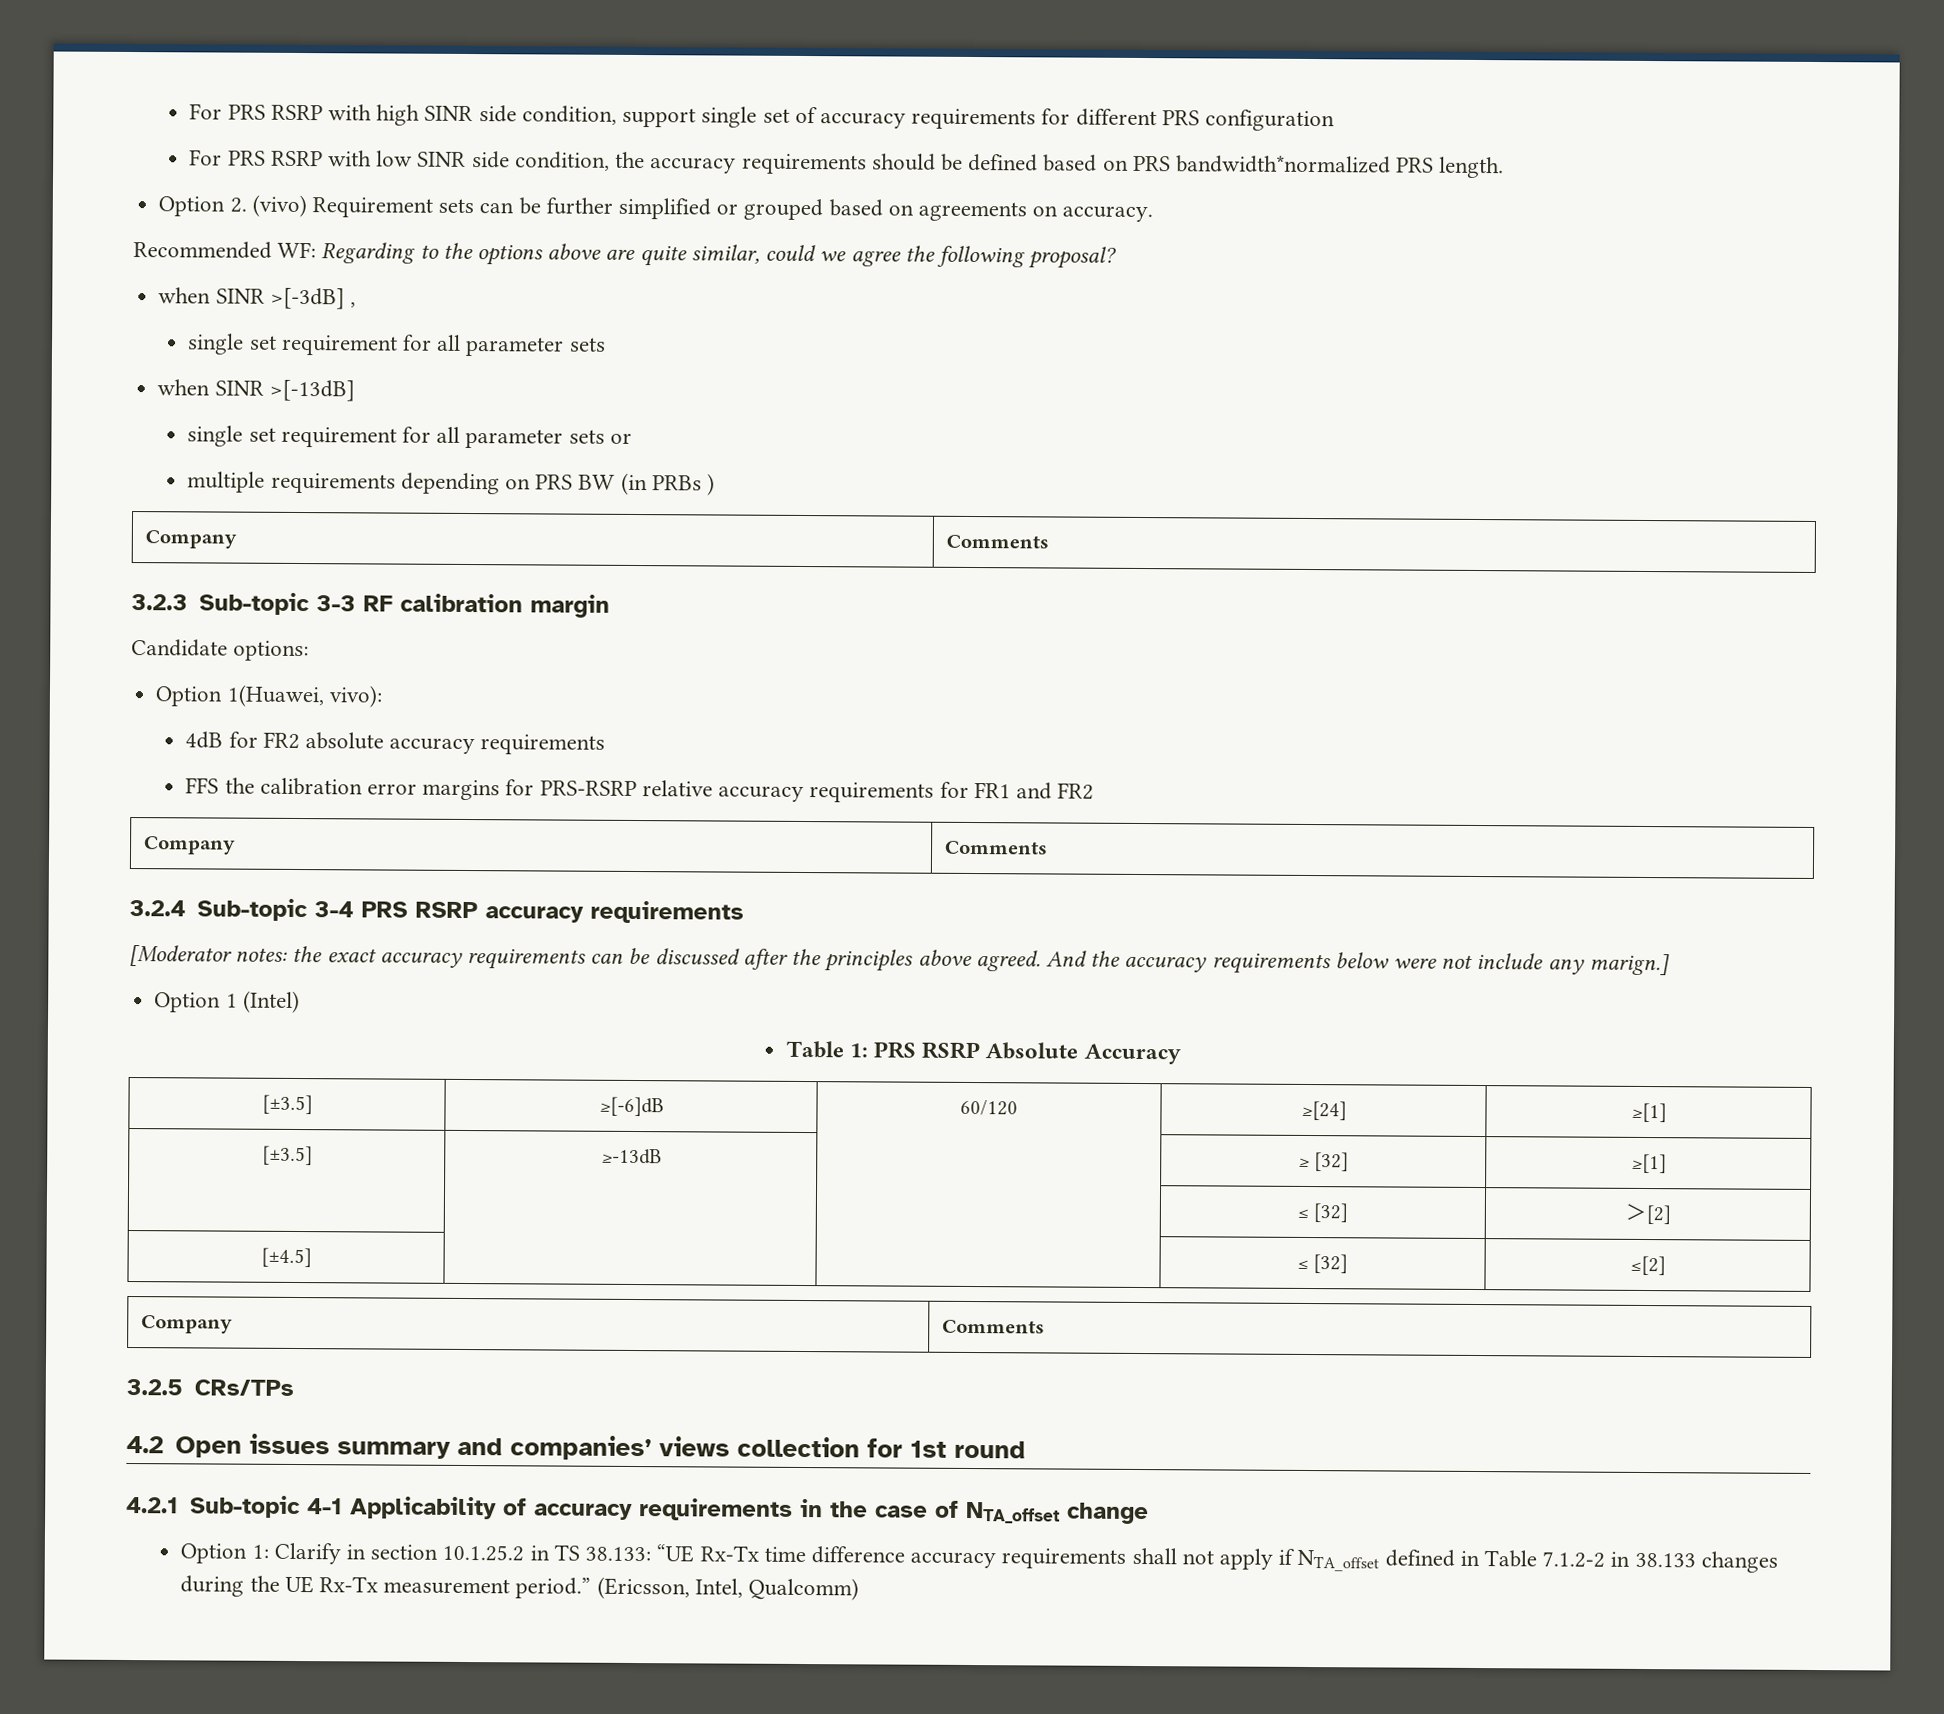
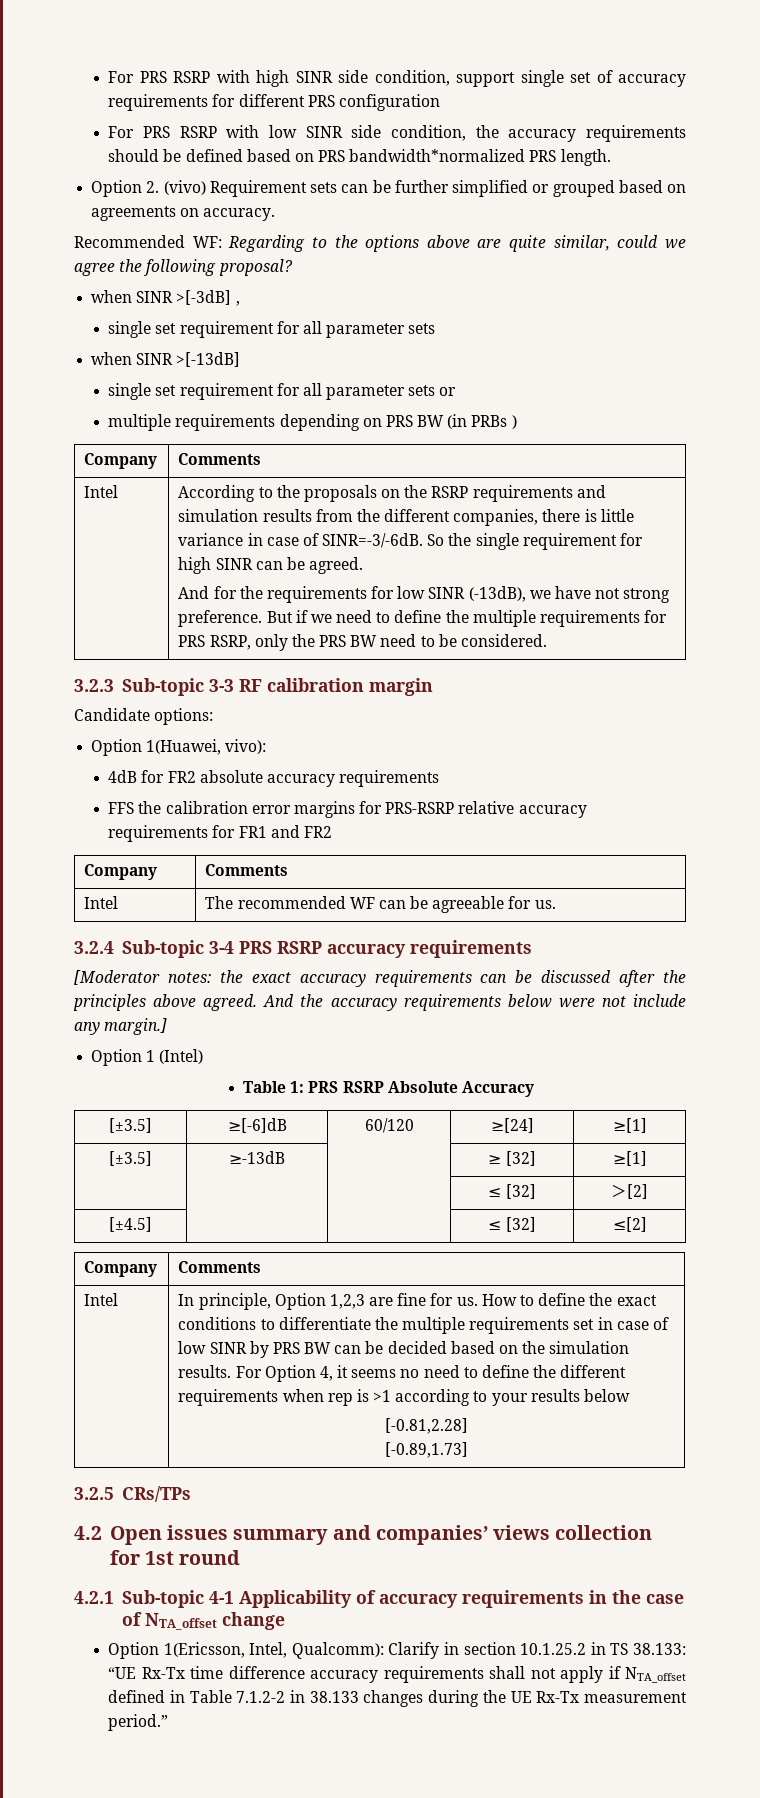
+ Intel | According to the proposals on the RSRP requirements and simulation results from the different companies, there is little variance in case of SINR=-3/-6dB. So the single requirement for high SINR can be agreed.
+ And for the requirements for low SINR (-13dB), we have not strong preference. But if we need to define the multiple requirements for PRS RSRP, only the PRS BW need to be considered.
+ Intel | The recommended WF can be agreeable for us.
- And the accuracy requirements below were not include any marign.]
+ And the accuracy requirements below were not include any margin.]
+ Intel | In principle, Option 1,2,3 are fine for us. How to define the exact conditions to differentiate the multiple requirements set in case of low SINR by PRS BW can be decided based on the simulation results. For Option 4, it seems no need to define the different requirements when rep is >1 according to your results below
+ [-0.81,2.28]
+ [-0.89,1.73]
- Option 1: Clarify in section 10.1.25.2 in TS 38.133: “UE Rx-Tx time difference accuracy requirements shall not apply if NTA_offset defined in Table 7.1.2-2 in 38.133 changes during the UE Rx-Tx measurement period.” (Ericsson, Intel, Qualcomm)
+ Option 1(Ericsson, Intel, Qualcomm): Clarify in section 10.1.25.2 in TS 38.133: “UE Rx-Tx time difference accuracy requirements shall not apply if NTA_offset defined in Table 7.1.2-2 in 38.133 changes during the UE Rx-Tx measurement period.”

